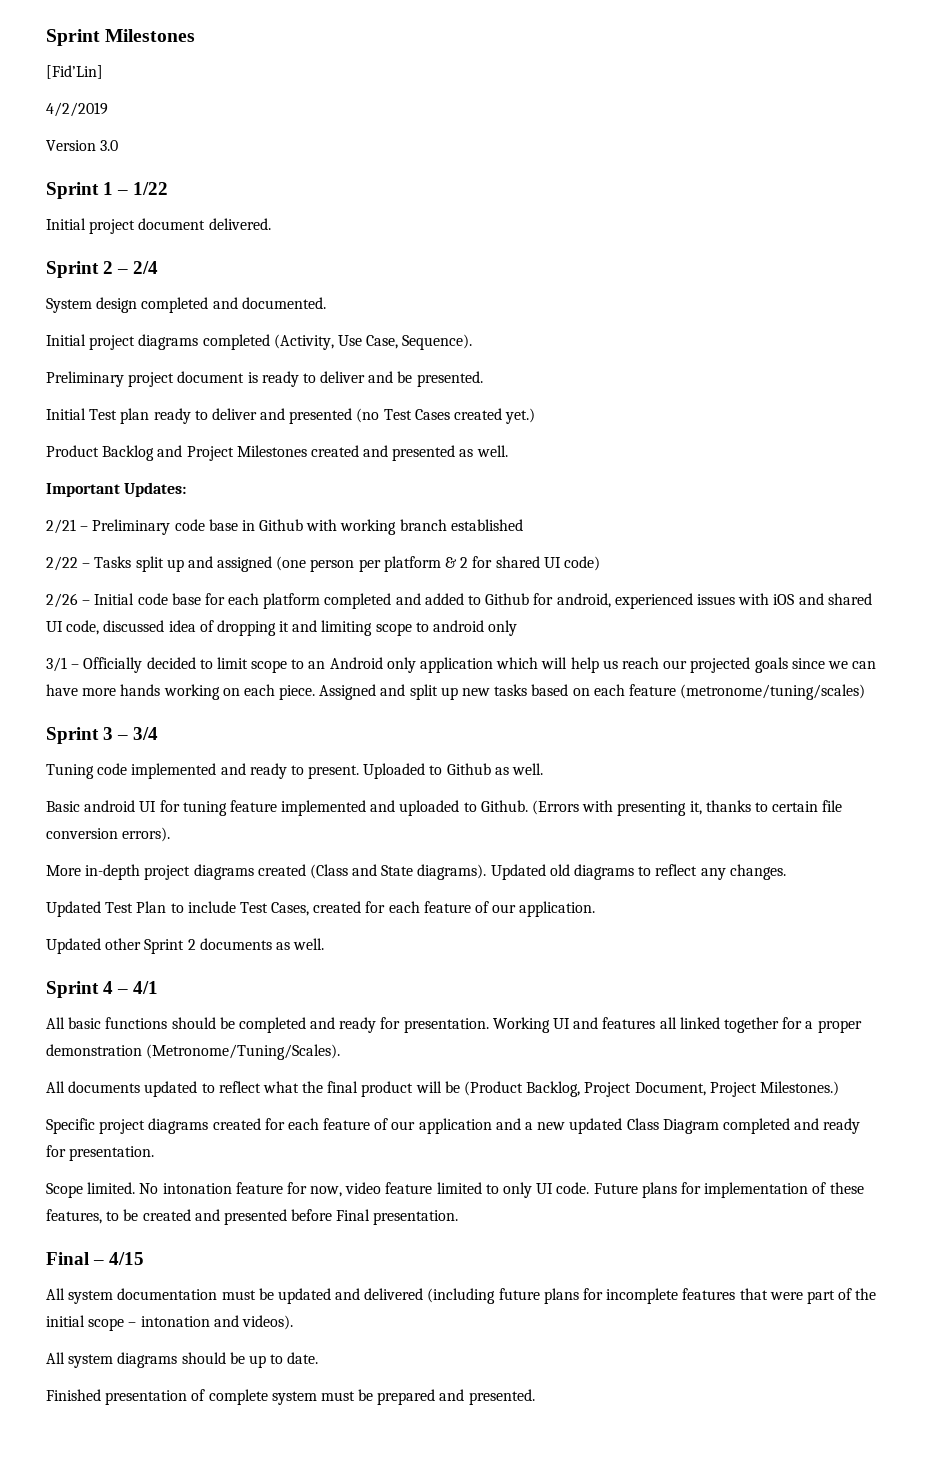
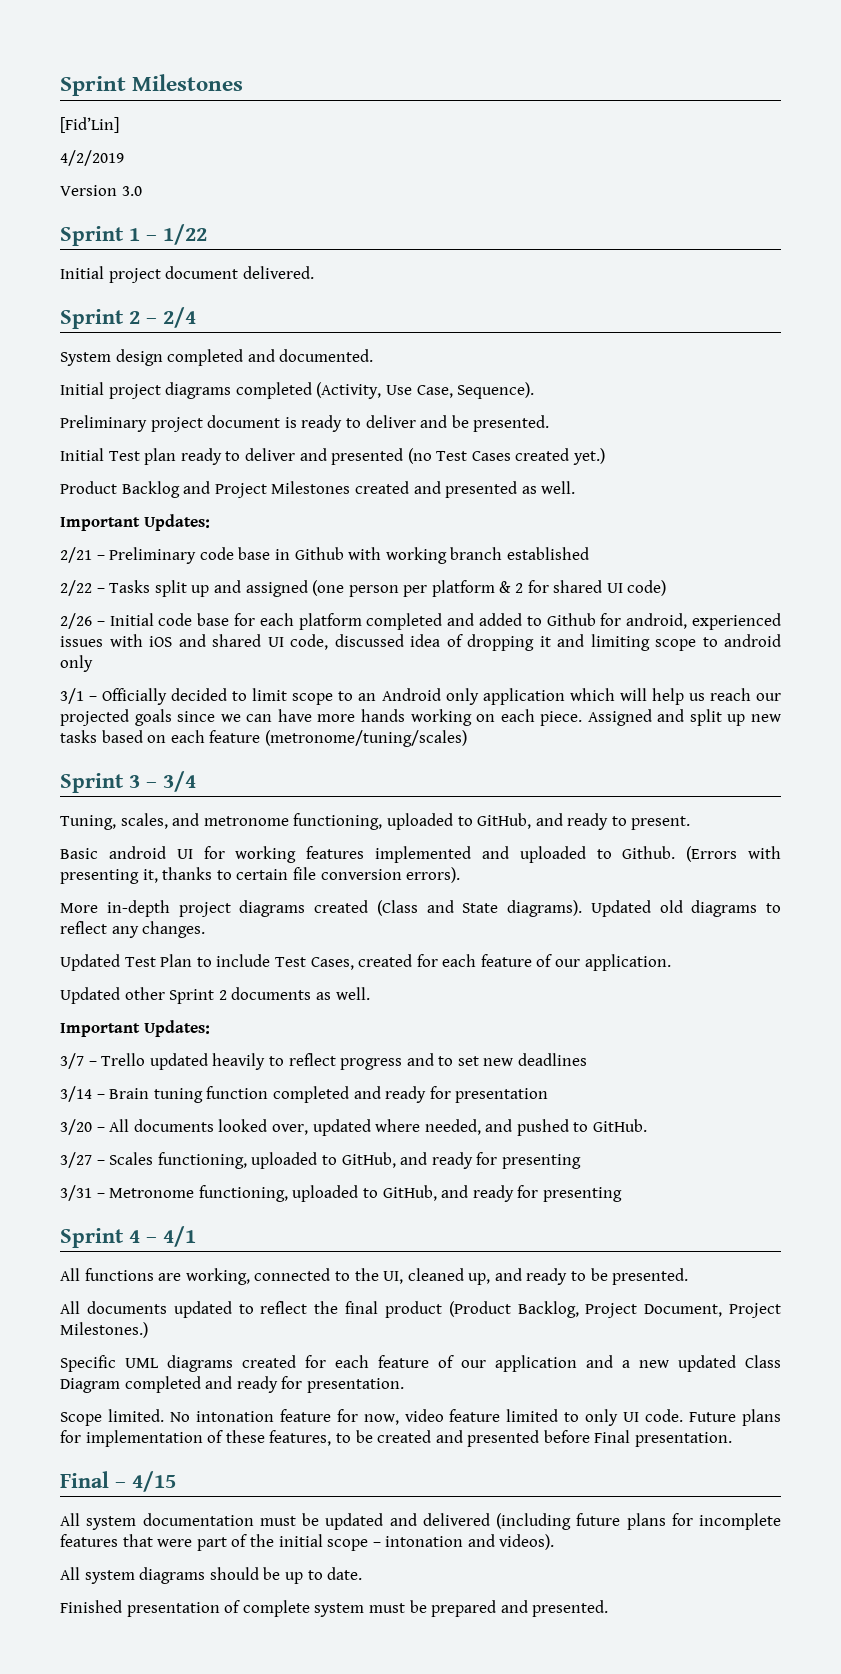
- Tuning code implemented and ready to present. Uploaded to Github as well.
+ Tuning, scales, and metronome functioning, uploaded to GitHub, and ready to present.
- Basic android UI for tuning feature implemented and uploaded to Github.
+ Basic android UI for working features implemented and uploaded to Github.
  Updated other Sprint 2 documents as well.
+ Important Updates:
+ 3/7 – Trello updated heavily to reflect progress and to set new deadlines
+ 3/14 – Brain tuning function completed and ready for presentation
+ 3/20 – All documents looked over, updated where needed, and pushed to GitHub.
+ 3/27 – Scales functioning, uploaded to GitHub, and ready for presenting
+ 3/31 – Metronome functioning, uploaded to GitHub, and ready for presenting
- All basic functions should be completed and ready for presentation. Working UI and features all linked together for a proper demonstration (Metronome/Tuning/Scales).
+ All functions are working, connected to the UI, cleaned up, and ready to be presented.
- All documents updated to reflect what the final product will be (Product Backlog, Project Document, Project Milestones.)
+ All documents updated to reflect the final product (Product Backlog, Project Document, Project Milestones.)
- Specific project diagrams created for each feature of our application and a new updated Class Diagram completed and ready for presentation.
+ Specific UML diagrams created for each feature of our application and a new updated Class Diagram completed and ready for presentation.

